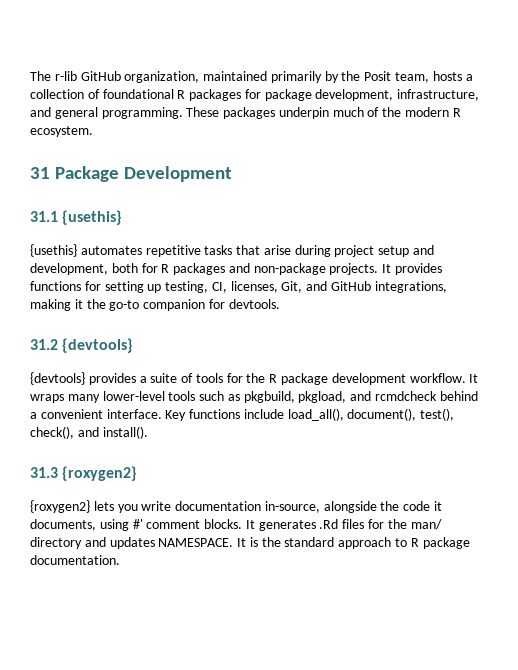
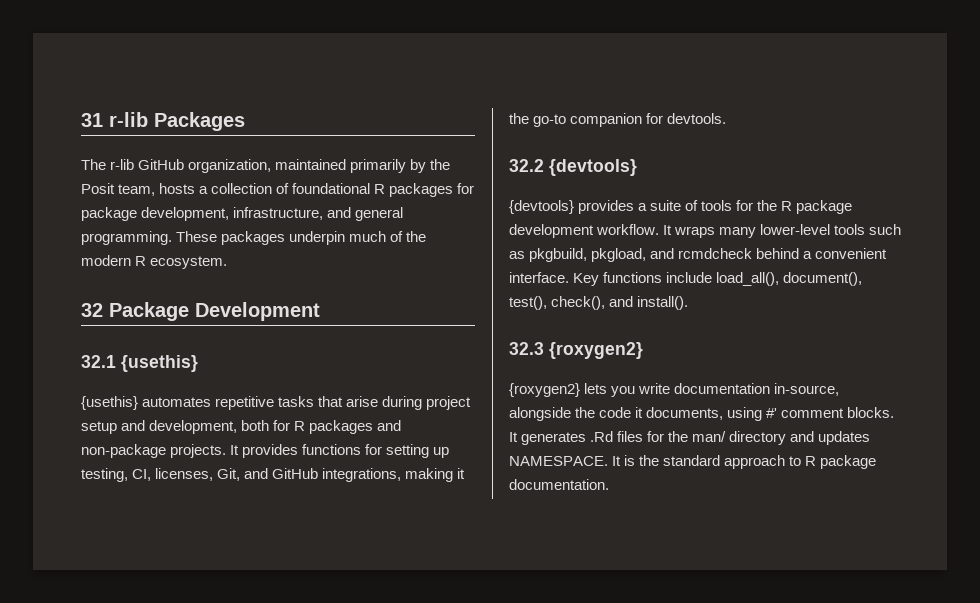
+ 31 r-lib Packages
- 31 Package Development
+ 32 Package Development
- 31.1 {usethis}
+ 32.1 {usethis}
- 31.2 {devtools}
+ 32.2 {devtools}
- 31.3 {roxygen2}
+ 32.3 {roxygen2}

